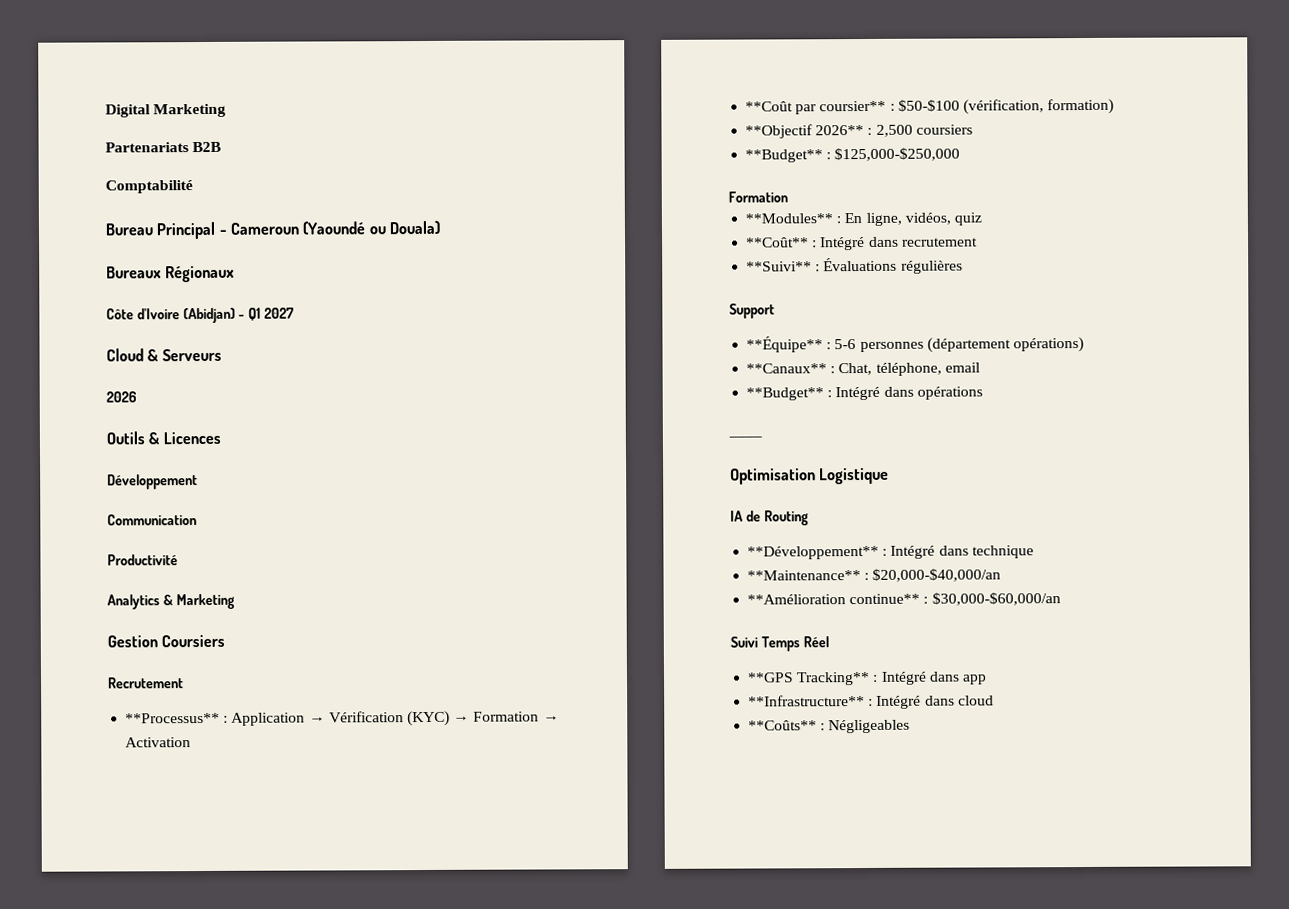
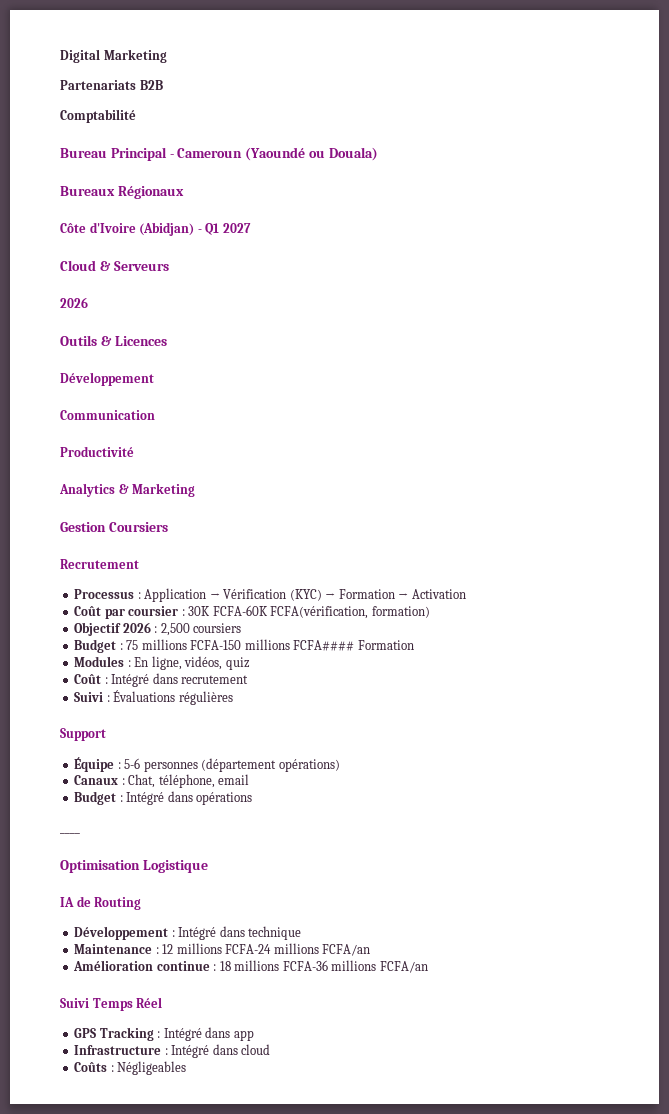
- **Processus** : Application → Vérification (KYC) → Formation → Activation
+ Processus : Application → Vérification (KYC) → Formation → Activation
- **Coût par coursier** : $50-$100 (vérification, formation)
+ Coût par coursier : 30K FCFA-60K FCFA(vérification, formation)
- **Objectif 2026** : 2,500 coursiers
+ Objectif 2026 : 2,500 coursiers
- **Budget** : $125,000-$250,000
- Formation
+ Budget : 75 millions FCFA-150 millions FCFA#### Formation
- **Modules** : En ligne, vidéos, quiz
+ Modules : En ligne, vidéos, quiz
- **Coût** : Intégré dans recrutement
+ Coût : Intégré dans recrutement
- **Suivi** : Évaluations régulières
+ Suivi : Évaluations régulières
- **Équipe** : 5-6 personnes (département opérations)
+ Équipe : 5-6 personnes (département opérations)
- **Canaux** : Chat, téléphone, email
+ Canaux : Chat, téléphone, email
- **Budget** : Intégré dans opérations
+ Budget : Intégré dans opérations
- **Développement** : Intégré dans technique
+ Développement : Intégré dans technique
- **Maintenance** : $20,000-$40,000/an
- **Amélioration continue** : $30,000-$60,000/an
+ Maintenance : 12 millions FCFA-24 millions FCFA/an
+ Amélioration continue : 18 millions FCFA-36 millions FCFA/an
- **GPS Tracking** : Intégré dans app
+ GPS Tracking : Intégré dans app
- **Infrastructure** : Intégré dans cloud
+ Infrastructure : Intégré dans cloud
- **Coûts** : Négligeables
+ Coûts : Négligeables

